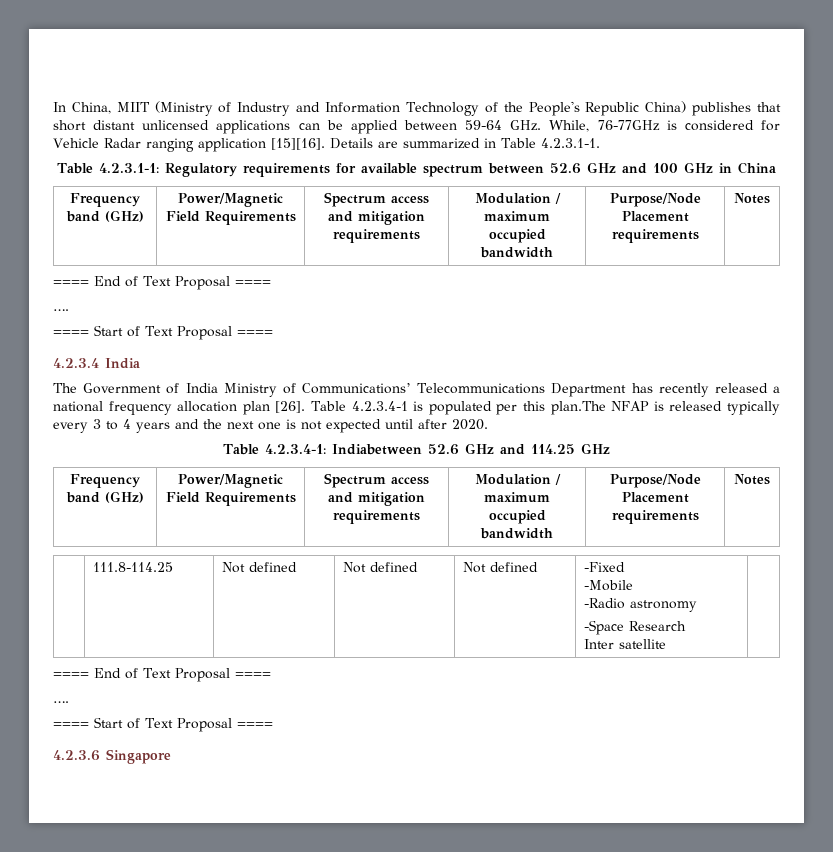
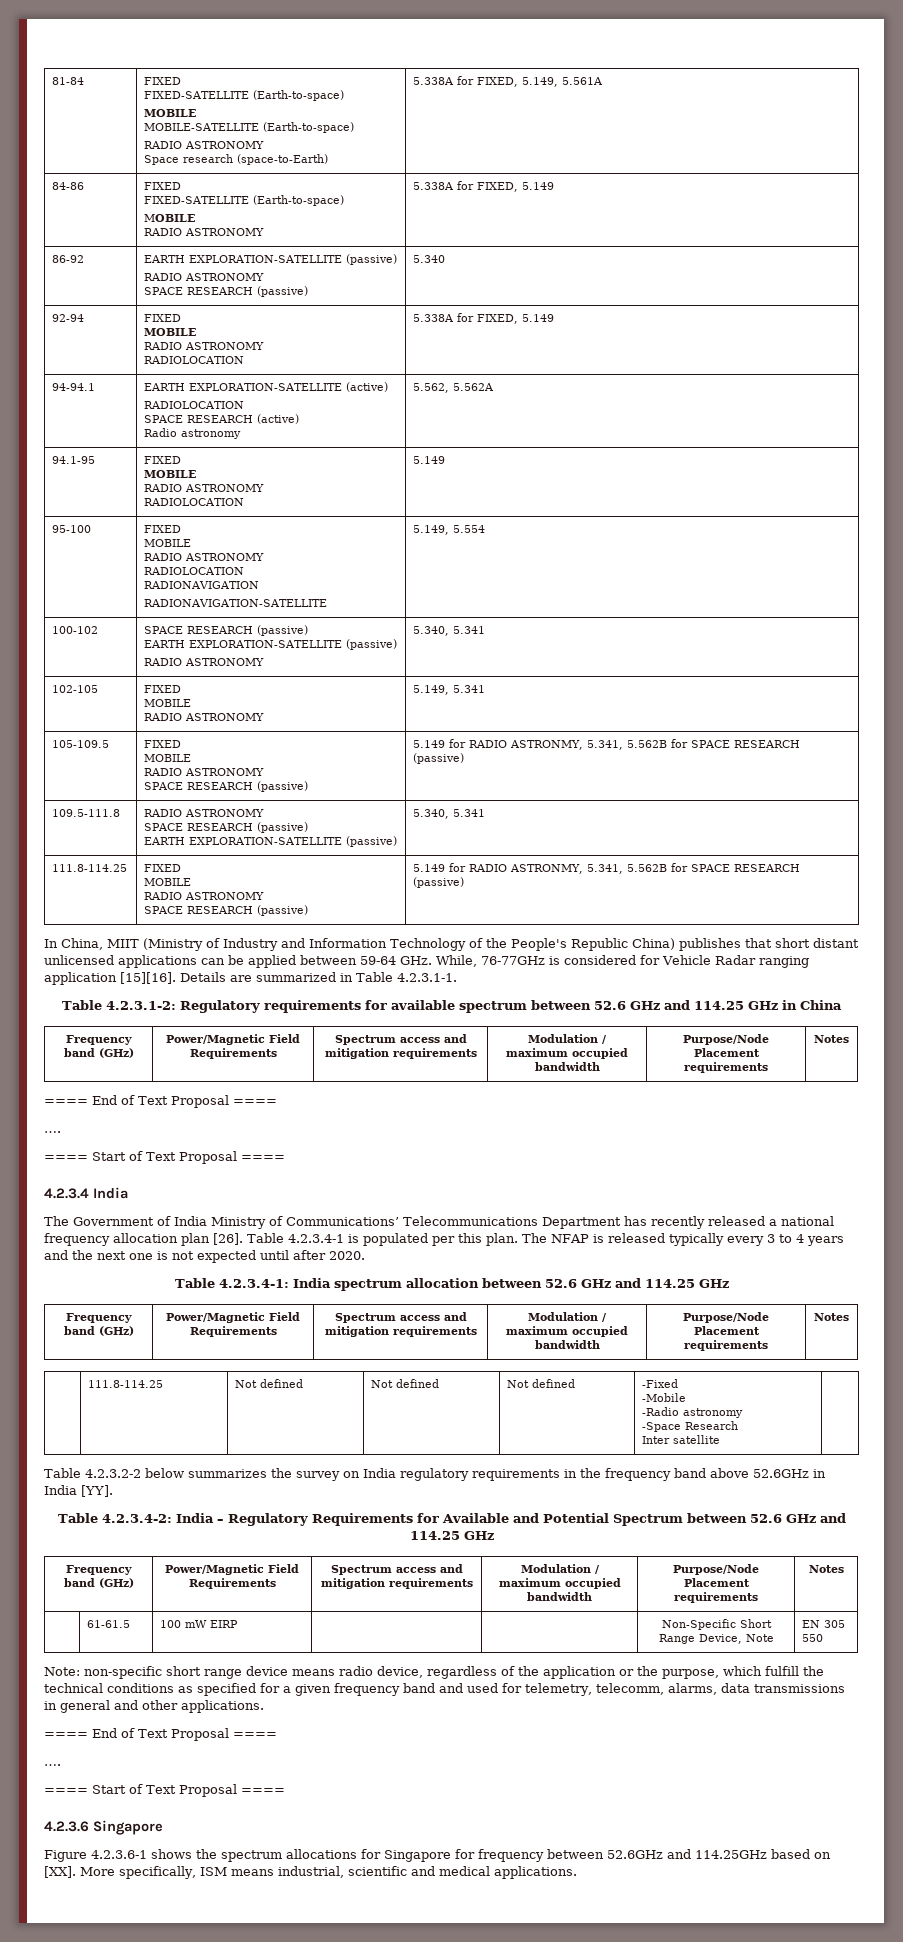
+ 81-84 | FIXED
+ FIXED-SATELLITE (Earth-to-space)
+ MOBILE
+ MOBILE-SATELLITE (Earth-to-space)
+ RADIO ASTRONOMY
+ Space research (space-to-Earth) | 5.338A for FIXED, 5.149, 5.561A
+ 84-86 | FIXED
+ FIXED-SATELLITE (Earth-to-space)
+ MOBILE
+ RADIO ASTRONOMY | 5.338A for FIXED, 5.149
+ 86-92 | EARTH EXPLORATION-SATELLITE (passive)
+ RADIO ASTRONOMY
+ SPACE RESEARCH (passive) | 5.340
+ 92-94 | FIXED
+ MOBILE
+ RADIO ASTRONOMY
+ RADIOLOCATION | 5.338A for FIXED, 5.149
+ 94-94.1 | EARTH EXPLORATION-SATELLITE (active)
+ RADIOLOCATION
+ SPACE RESEARCH (active)
+ Radio astronomy | 5.562, 5.562A
+ 94.1-95 | FIXED
+ MOBILE
+ RADIO ASTRONOMY
+ RADIOLOCATION | 5.149
+ 95-100 | FIXED
+ MOBILE
+ RADIO ASTRONOMY
+ RADIOLOCATION
+ RADIONAVIGATION
+ RADIONAVIGATION-SATELLITE | 5.149, 5.554
+ 100-102 | SPACE RESEARCH (passive)
+ EARTH EXPLORATION-SATELLITE (passive)
+ RADIO ASTRONOMY | 5.340, 5.341
+ 102-105 | FIXED
+ MOBILE
+ RADIO ASTRONOMY | 5.149, 5.341
+ 105-109.5 | FIXED
+ MOBILE
+ RADIO ASTRONOMY
+ SPACE RESEARCH (passive) | 5.149 for RADIO ASTRONMY, 5.341, 5.562B for SPACE RESEARCH (passive)
+ 109.5-111.8 | RADIO ASTRONOMY
+ SPACE RESEARCH (passive)
+ EARTH EXPLORATION-SATELLITE (passive) | 5.340, 5.341
+ 111.8-114.25 | FIXED
+ MOBILE
+ RADIO ASTRONOMY
+ SPACE RESEARCH (passive) | 5.149 for RADIO ASTRONMY, 5.341, 5.562B for SPACE RESEARCH (passive)
- Table 4.2.3.1-1: Regulatory requirements for available spectrum between 52.6 GHz and 100 GHz in China
+ Table 4.2.3.1-2: Regulatory requirements for available spectrum between 52.6 GHz and 114.25 GHz in China
- Table 4.2.3.4-1 is populated per this plan.The NFAP is released typically every 3 to 4 years and the next one is not expected until after 2020.
+ Table 4.2.3.4-1 is populated per this plan. The NFAP is released typically every 3 to 4 years and the next one is not expected until after 2020.
- Table 4.2.3.4-1: Indiabetween 52.6 GHz and 114.25 GHz
+ Table 4.2.3.4-1: India spectrum allocation between 52.6 GHz and 114.25 GHz
+ Table 4.2.3.2-2 below summarizes the survey on India regulatory requirements in the frequency band above 52.6GHz in India [YY].
+ Table 4.2.3.4-2: India – Regulatory Requirements for Available and Potential Spectrum between 52.6 GHz and 114.25 GHz
+ Frequency band (GHz) | Power/Magnetic Field Requirements | Spectrum access and mitigation requirements | Modulation / maximum occupied bandwidth | Purpose/Node Placement requirements | Notes
+ | 61-61.5 | 100 mW EIRP | | | Non-Specific Short Range Device, Note | EN 305 550
+ Note: non-specific short range device means radio device, regardless of the application or the purpose, which fulfill the technical conditions as specified for a given frequency band and used for telemetry, telecomm, alarms, data transmissions in general and other applications.
+ Figure 4.2.3.6-1 shows the spectrum allocations for Singapore for frequency between 52.6GHz and 114.25GHz based on [XX]. More specifically, ISM means industrial, scientific and medical applications.

